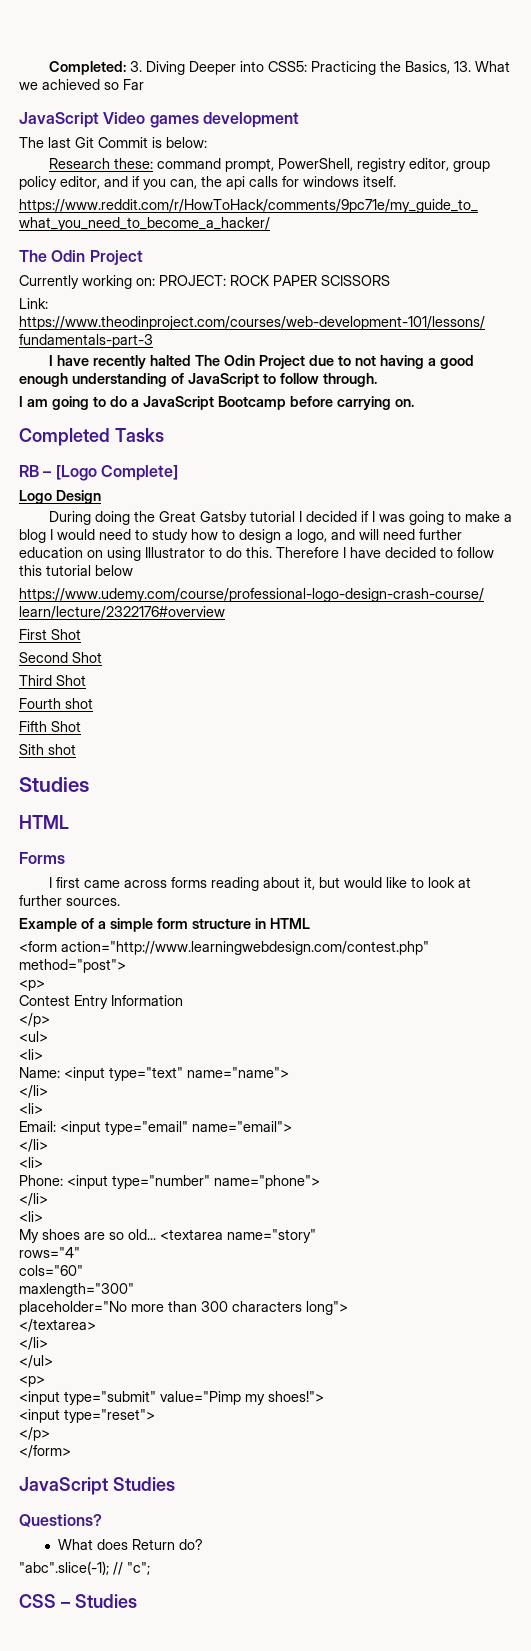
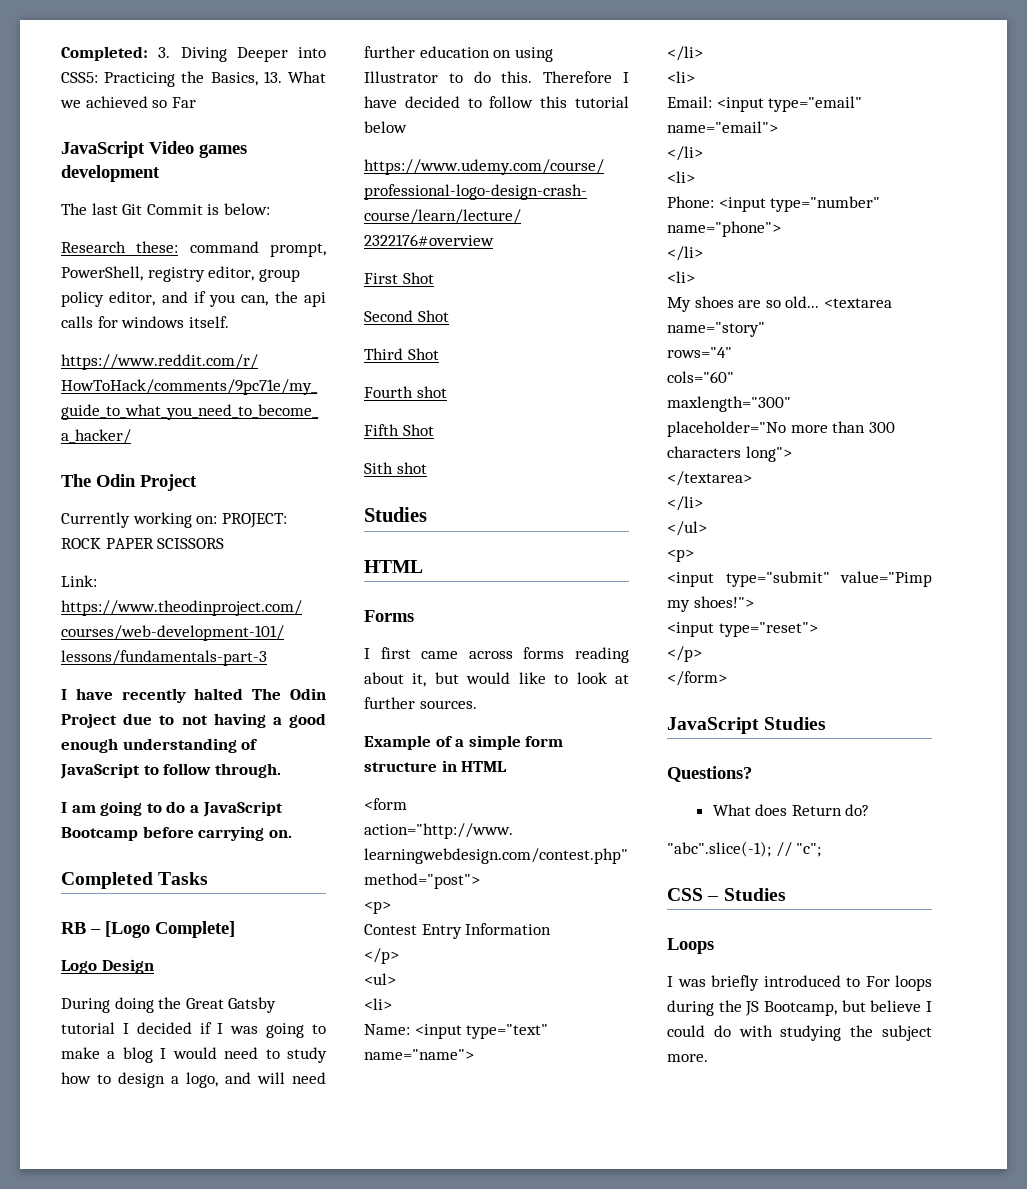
+ Loops
+ I was briefly introduced to For loops during the JS Bootcamp, but believe I could do with studying the subject more.

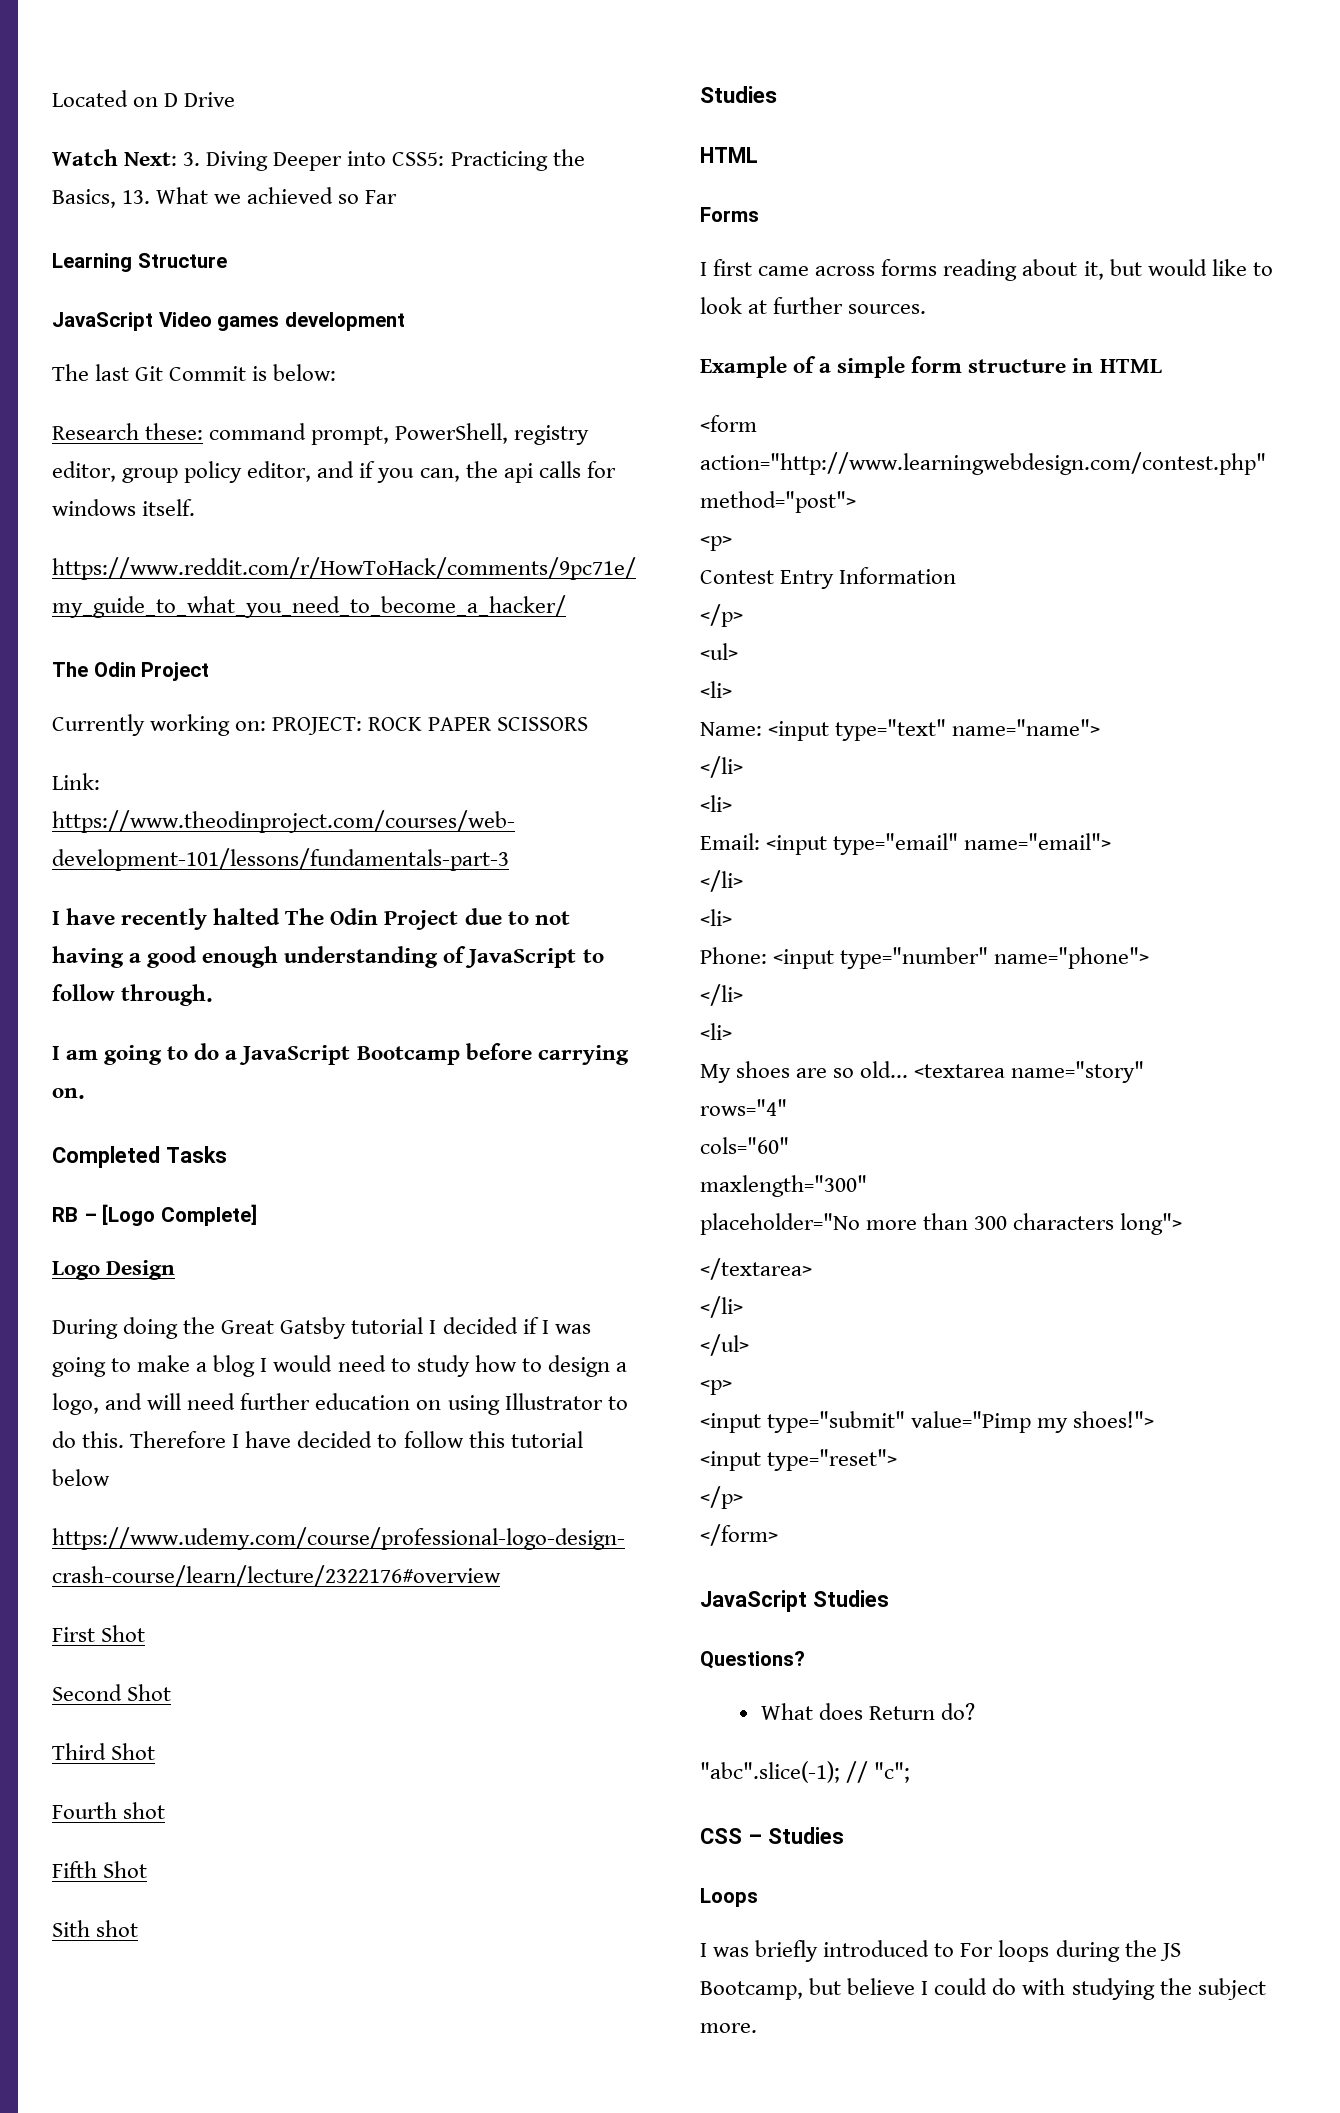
- Completed: 3. Diving Deeper into CSS5: Practicing the Basics, 13. What we achieved so Far
+ Located on D Drive
+ Watch Next: 3. Diving Deeper into CSS5: Practicing the Basics, 13. What we achieved so Far
+ Learning Structure

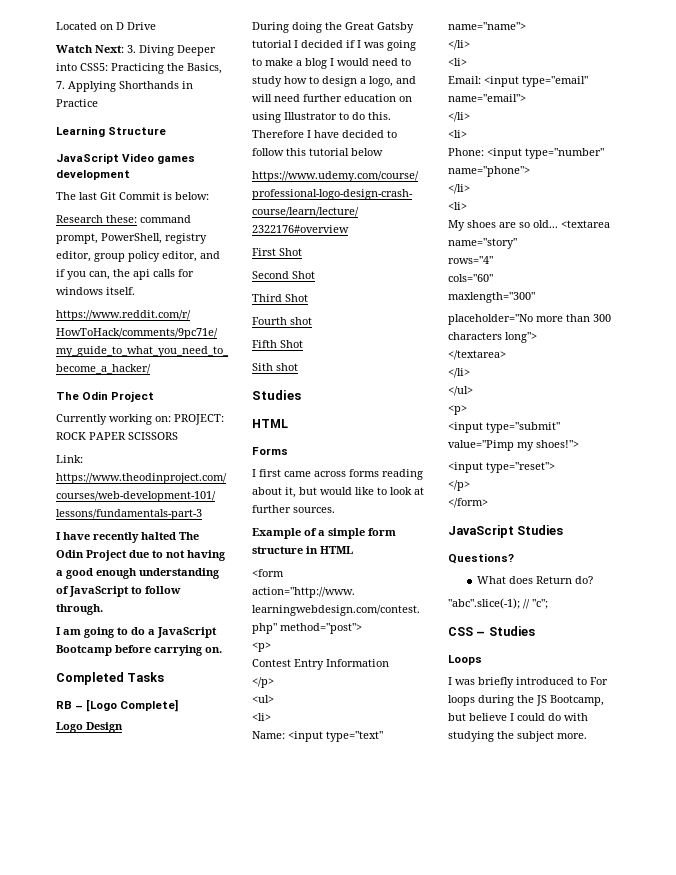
- Watch Next: 3. Diving Deeper into CSS5: Practicing the Basics, 13. What we achieved so Far
+ Watch Next: 3. Diving Deeper into CSS5: Practicing the Basics, 7. Applying Shorthands in Practice

